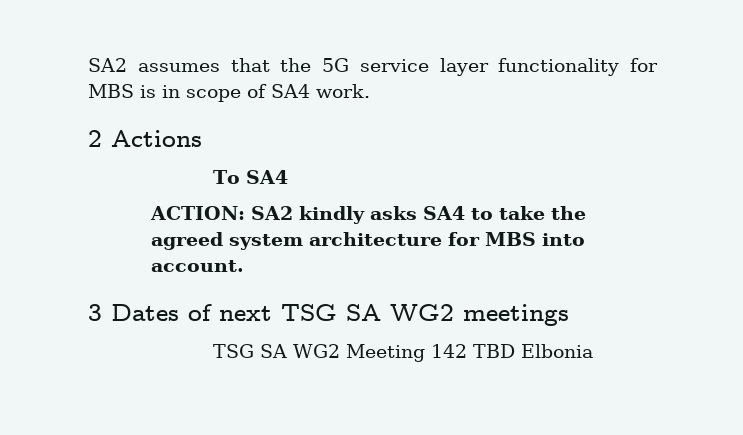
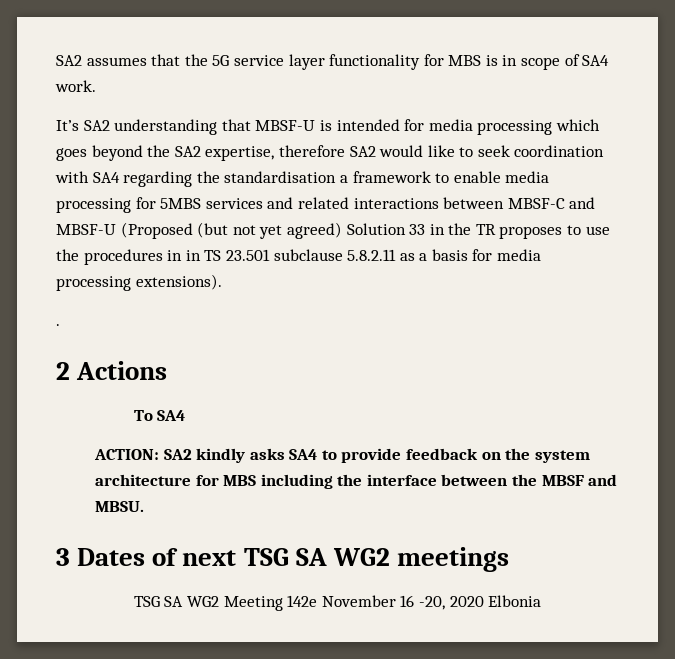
+ It’s SA2 understanding that MBSF-U is intended for media processing which goes beyond the SA2 expertise, therefore SA2 would like to seek coordination with SA4 regarding the standardisation a framework to enable media processing for 5MBS services and related interactions between MBSF-C and MBSF-U (Proposed (but not yet agreed) Solution 33 in the TR proposes to use the procedures in in TS 23.501 subclause 5.8.2.11 as a basis for media processing extensions).
+ .
- ACTION: SA2 kindly asks SA4 to take the agreed system architecture for MBS into account.
+ ACTION: SA2 kindly asks SA4 to provide feedback on the system architecture for MBS including the interface between the MBSF and MBSU.
- TSG SA WG2 Meeting 142 TBD Elbonia
+ TSG SA WG2 Meeting 142e November 16 -20, 2020 Elbonia

